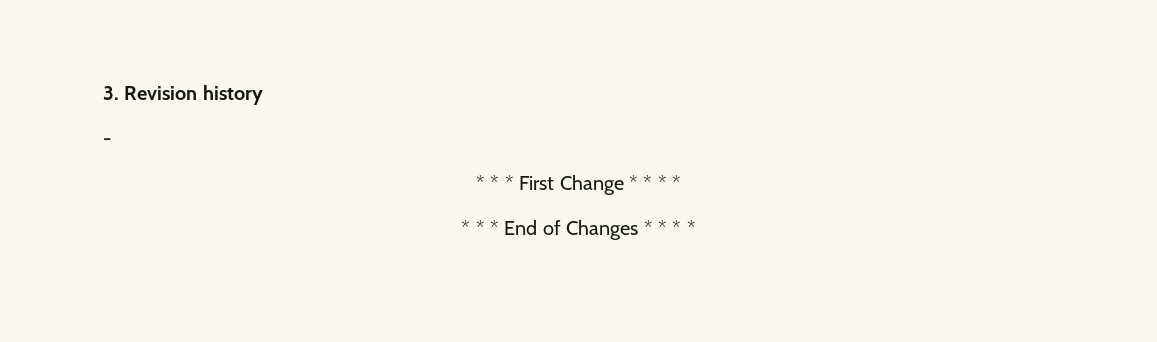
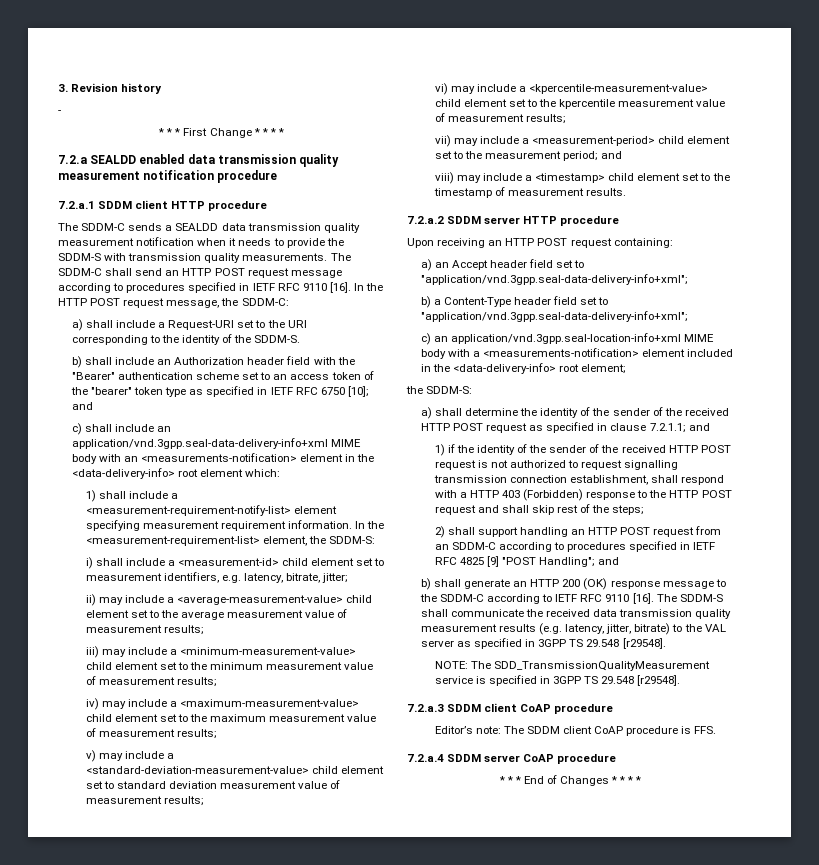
+ 7.2.a SEALDD enabled data transmission quality measurement notification procedure
+ 7.2.a.1 SDDM client HTTP procedure
+ The SDDM-C sends a SEALDD data transmission quality measurement notification when it needs to provide the SDDM-S with transmission quality measurements. The SDDM-C shall send an HTTP POST request message according to procedures specified in IETF RFC 9110 [16]. In the HTTP POST request message, the SDDM-C:
+ a) shall include a Request-URI set to the URI corresponding to the identity of the SDDM-S.
+ b) shall include an Authorization header field with the "Bearer" authentication scheme set to an access token of the "bearer" token type as specified in IETF RFC 6750 [10]; and
+ c) shall include an application/vnd.3gpp.seal-data-delivery-info+xml MIME body with an <measurements-notification> element in the <data-delivery-info> root element which:
+ 1) shall include a <measurement-requirement-notify-list> element specifying measurement requirement information. In the <measurement-requirement-list> element, the SDDM-S:
+ i) shall include a <measurement-id> child element set to measurement identifiers, e.g. latency, bitrate, jitter;
+ ii) may include a <average-measurement-value> child element set to the average measurement value of measurement results;
+ iii) may include a <minimum-measurement-value> child element set to the minimum measurement value of measurement results;
+ iv) may include a <maximum-measurement-value> child element set to the maximum measurement value of measurement results;
+ v) may include a <standard-deviation-measurement-value> child element set to standard deviation measurement value of measurement results;
+ vi) may include a <kpercentile-measurement-value> child element set to the kpercentile measurement value of measurement results;
+ vii) may include a <measurement-period> child element set to the measurement period; and
+ viii) may include a <timestamp> child element set to the timestamp of measurement results.
+ 7.2.a.2 SDDM server HTTP procedure
+ Upon receiving an HTTP POST request containing:
+ a) an Accept header field set to "application/vnd.3gpp.seal-data-delivery-info+xml";
+ b) a Content-Type header field set to "application/vnd.3gpp.seal-data-delivery-info+xml";
+ c) an application/vnd.3gpp.seal-location-info+xml MIME body with a <measurements-notification> element included in the <data-delivery-info> root element;
+ the SDDM-S:
+ a) shall determine the identity of the sender of the received HTTP POST request as specified in clause 7.2.1.1; and
+ 1) if the identity of the sender of the received HTTP POST request is not authorized to request signalling transmission connection establishment, shall respond with a HTTP 403 (Forbidden) response to the HTTP POST request and shall skip rest of the steps;
+ 2) shall support handling an HTTP POST request from an SDDM-C according to procedures specified in IETF RFC 4825 [9] "POST Handling"; and
+ b) shall generate an HTTP 200 (OK) response message to the SDDM-C according to IETF RFC 9110 [16]. The SDDM-S shall communicate the received data transmission quality measurement results (e.g. latency, jitter, bitrate) to the VAL server as specified in 3GPP TS 29.548 [r29548].
+ NOTE: The SDD_TransmissionQualityMeasurement service is specified in 3GPP TS 29.548 [r29548].
+ 7.2.a.3 SDDM client CoAP procedure
+ Editor’s note: The SDDM client CoAP procedure is FFS.
+ 7.2.a.4 SDDM server CoAP procedure

